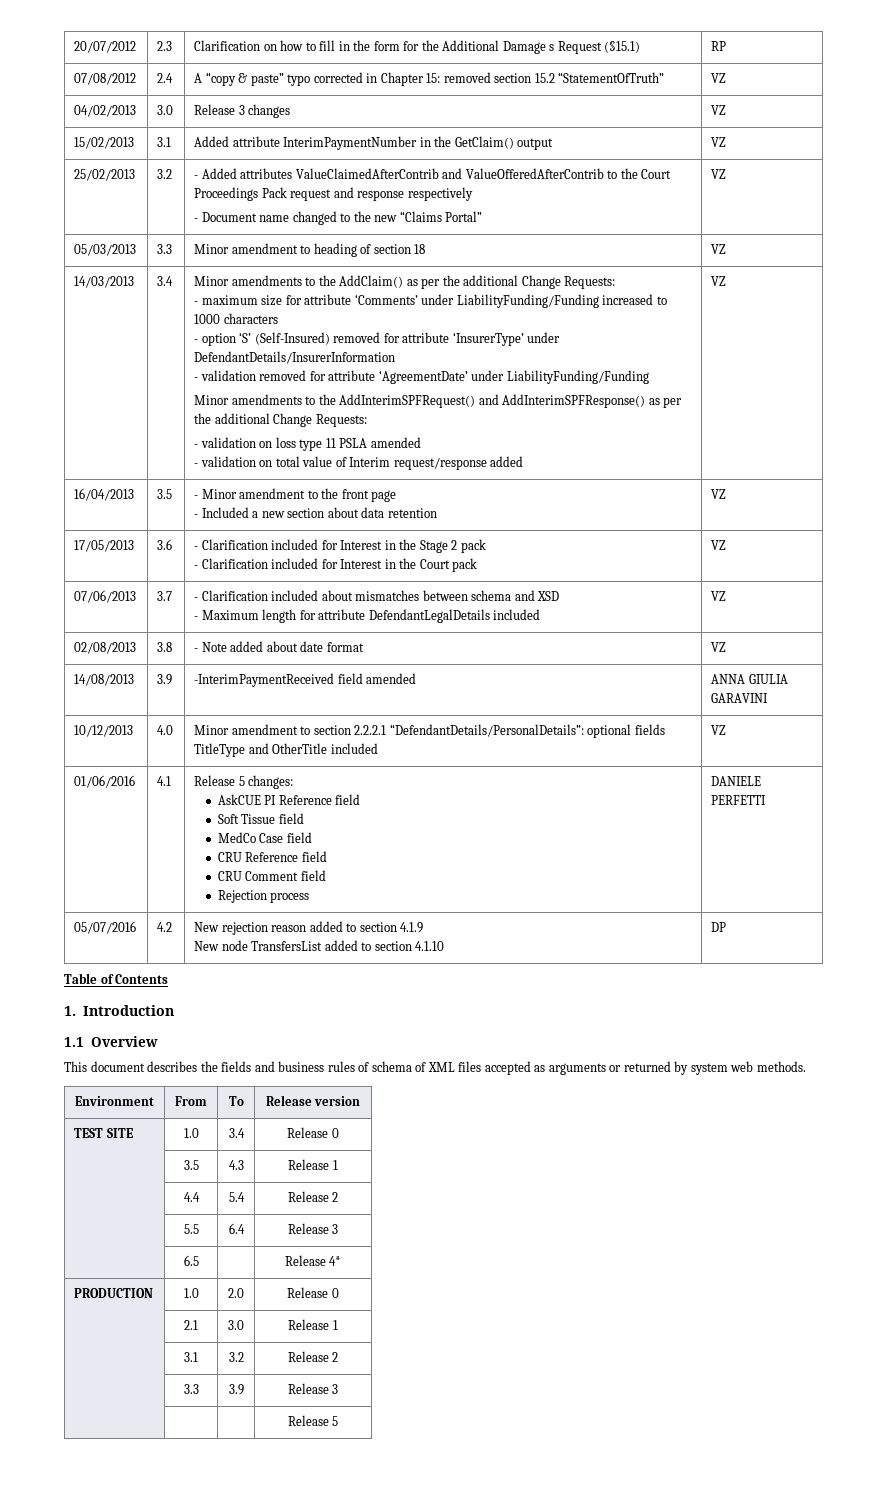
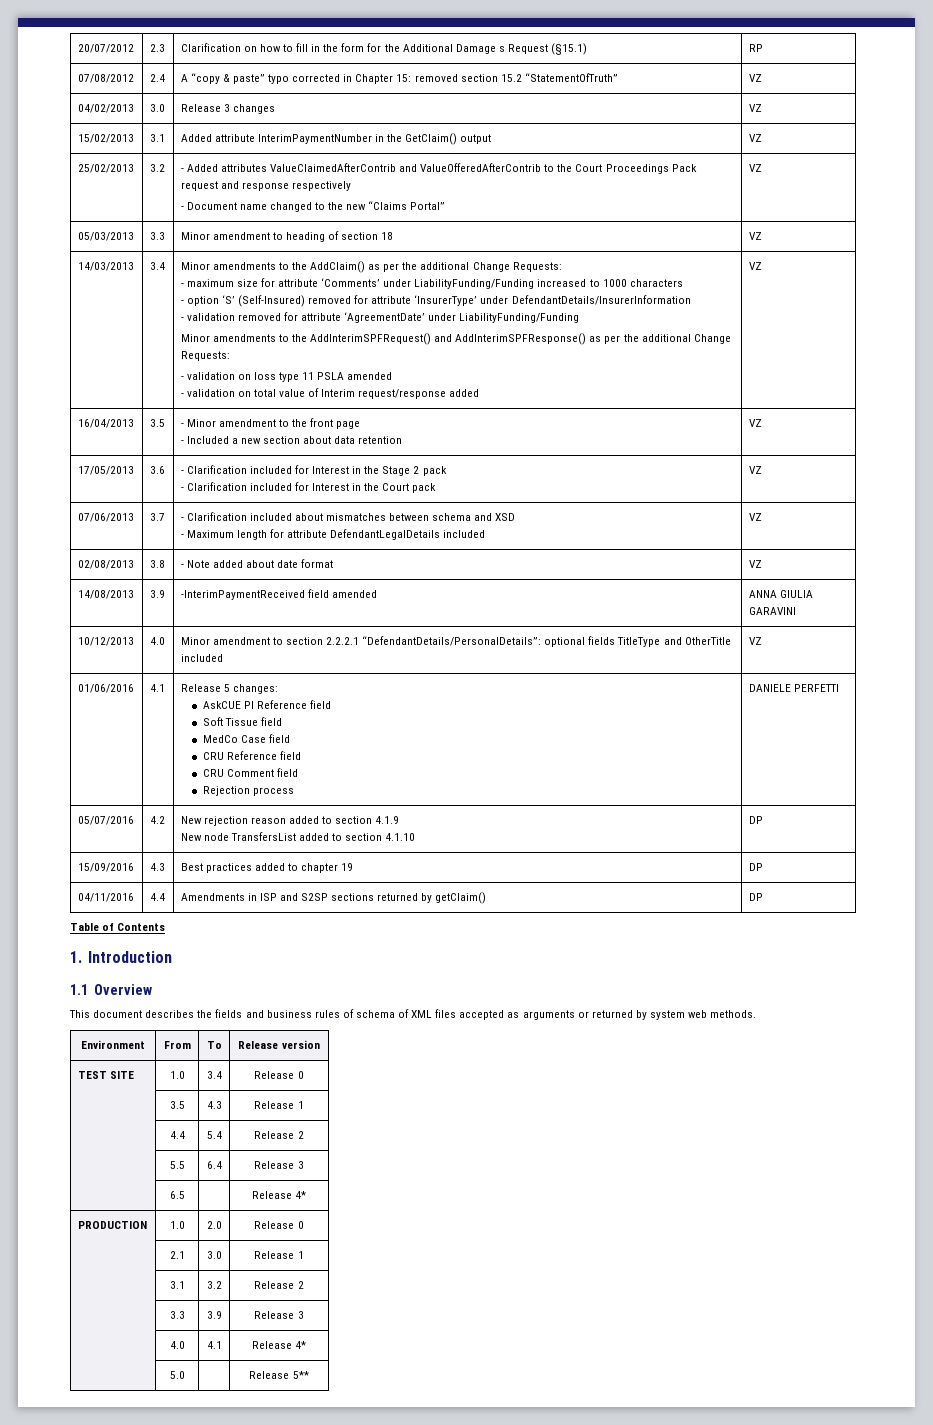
+ 15/09/2016 | 4.3 | Best practices added to chapter 19 | DP
+ 04/11/2016 | 4.4 | Amendments in ISP and S2SP sections returned by getClaim() | DP
- | | | Release 5
+ | 4.0 | 4.1 | Release 4*
+ | 5.0 | | Release 5**

